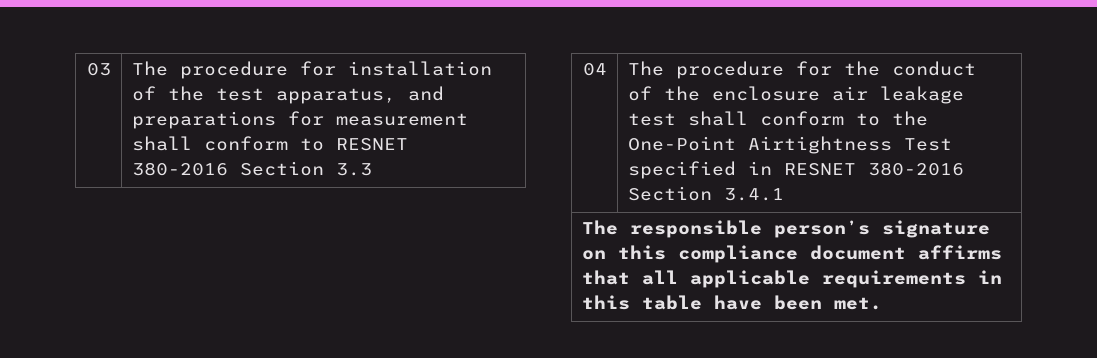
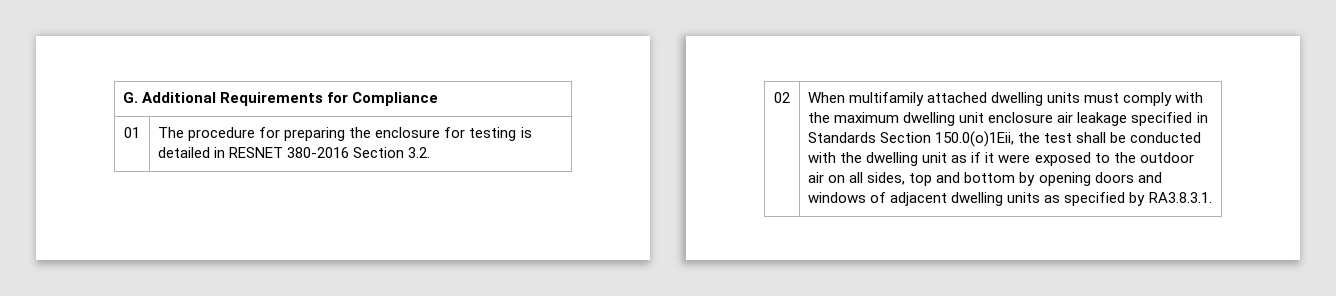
- 03 | The procedure for installation of the test apparatus, and preparations for measurement shall conform to RESNET 380-2016 Section 3.3
- 04 | The procedure for the conduct of the enclosure air leakage test shall conform to the One-Point Airtightness Test specified in RESNET 380-2016 Section 3.4.1
- The responsible person’s signature on this compliance document affirms that all applicable requirements in this table have been met.
+ G. Additional Requirements for Compliance
+ 01 | The procedure for preparing the enclosure for testing is detailed in RESNET 380-2016 Section 3.2.
+ 02 | When multifamily attached dwelling units must comply with the maximum dwelling unit enclosure air leakage specified in Standards Section 150.0(o)1Eii, the test shall be conducted with the dwelling unit as if it were exposed to the outdoor air on all sides, top and bottom by opening doors and windows of adjacent dwelling units as specified by RA3.8.3.1.

